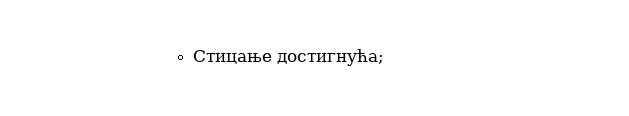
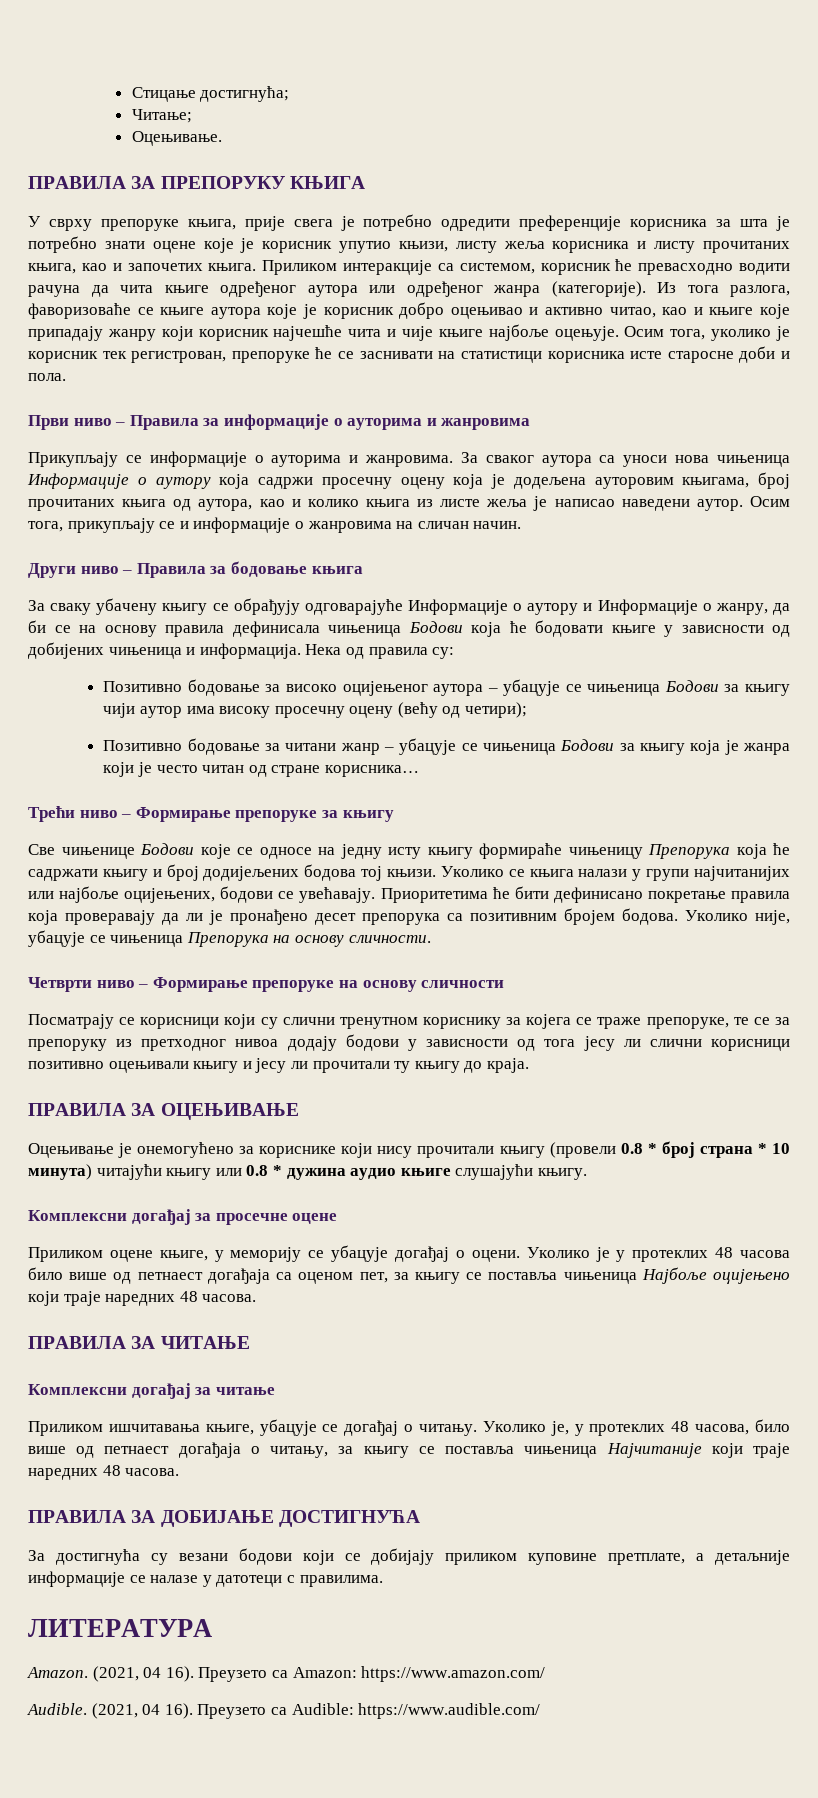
+ Читање;
+ Оцењивање.
+ ПРАВИЛА ЗА ПРЕПОРУКУ КЊИГА
+ У сврху препоруке књига, прије свега је потребно одредити преференције корисника за шта је потребно знати оцене које је корисник упутио књизи, листу жеља корисника и листу прочитаних књига, као и започетих књига. Приликом интеракције са системом, корисник ће превасходно водити рачуна да чита књиге одређеног аутора или одређеног жанра (категорије). Из тога разлога, фаворизоваће се књиге аутора које је корисник добро оцењивао и активно читао, као и књиге које припадају жанру који корисник најчешће чита и чије књиге најбоље оцењује. Осим тога, уколико је корисник тек регистрован, препоруке ће се заснивати на статистици корисника исте старосне доби и пола.
+ Први ниво – Правила за информације о ауторима и жанровима
+ Прикупљају се информације о ауторима и жанровима. За сваког аутора са уноси нова чињеница Информације о аутору која садржи просечну оцену која је додељена ауторовим књигама, број прочитаних књига од аутора, као и колико књига из листе жеља је написао наведени аутор. Осим тога, прикупљају се и информације о жанровима на сличан начин.
+ Други ниво – Правила за бодовање књига
+ За сваку убачену књигу се обрађују одговарајуће Информације о аутору и Информације о жанру, да би се на основу правила дефинисала чињеница Бодови која ће бодовати књиге у зависности од добијених чињеница и информација. Нека од правила су:
+ Позитивно бодовање за високо оцијењеног аутора – убацује се чињеница Бодови за књигу чији аутор има високу просечну оцену (већу од четири);
+ Позитивно бодовање за читани жанр – убацује се чињеница Бодови за књигу која је жанра који је често читан од стране корисника…
+ Трећи ниво – Формирање препоруке за књигу
+ Све чињенице Бодови које се односе на једну исту књигу формираће чињеницу Препорука која ће садржати књигу и број додијељених бодова тој књизи. Уколико се књига налази у групи најчитанијих или најбоље оцијењених, бодови се увећавају. Приоритетима ће бити дефинисано покретање правила која проверавају да ли је пронађено десет препорука са позитивним бројем бодова. Уколико није, убацује се чињеница Препорука на основу сличности.
+ Четврти ниво – Формирање препоруке на основу сличности
+ Посматрају се корисници који су слични тренутном кориснику за којега се траже препоруке, те се за препоруку из претходног нивоа додају бодови у зависности од тога јесу ли слични корисници позитивно оцењивали књигу и јесу ли прочитали ту књигу до краја.
+ ПРАВИЛА ЗА ОЦЕЊИВАЊЕ
+ Оцењивање је онемогућено за кориснике који нису прочитали књигу (провели 0.8 * број страна * 10 минута) читајући књигу или 0.8 * дужина аудио књиге слушајући књигу.
+ Комплексни догађај за просечне оцене
+ Приликом оцене књиге, у меморију се убацује догађај о оцени. Уколико је у протеклих 48 часова било више од петнаест догађаја са оценом пет, за књигу се поставља чињеница Најбоље оцијењено који траје наредних 48 часова.
+ ПРАВИЛА ЗА ЧИТАЊЕ
+ Комплексни догађај за читање
+ Приликом ишчитавања књиге, убацује се догађај о читању. Уколико је, у протеклих 48 часова, било више од петнаест догађаја о читању, за књигу се поставља чињеница Најчитаније који траје наредних 48 часова.
+ ПРАВИЛА ЗА ДОБИЈАЊЕ ДОСТИГНУЋА
+ За достигнућа су везани бодови који се добијају приликом куповине претплате, а детаљније информације се налазе у датотеци с правилима.
+ ЛИТЕРАТУРА
+ Amazon. (2021, 04 16). Преузето са Amazon: https://www.amazon.com/
+ Audible. (2021, 04 16). Преузето са Audible: https://www.audible.com/

